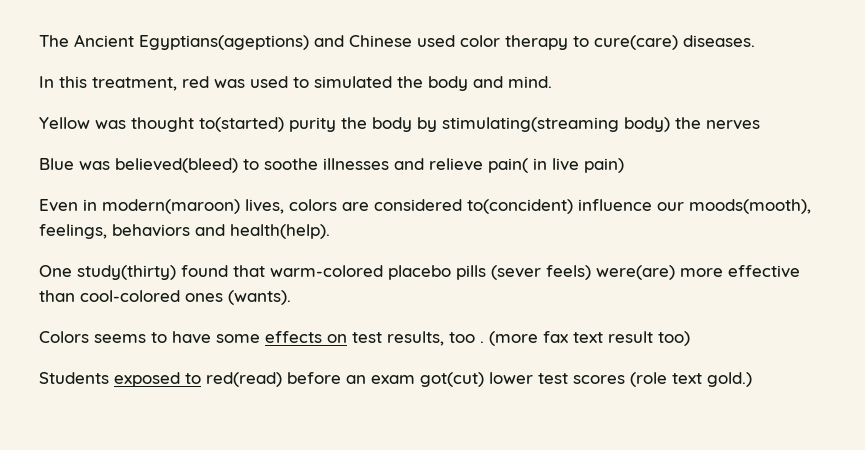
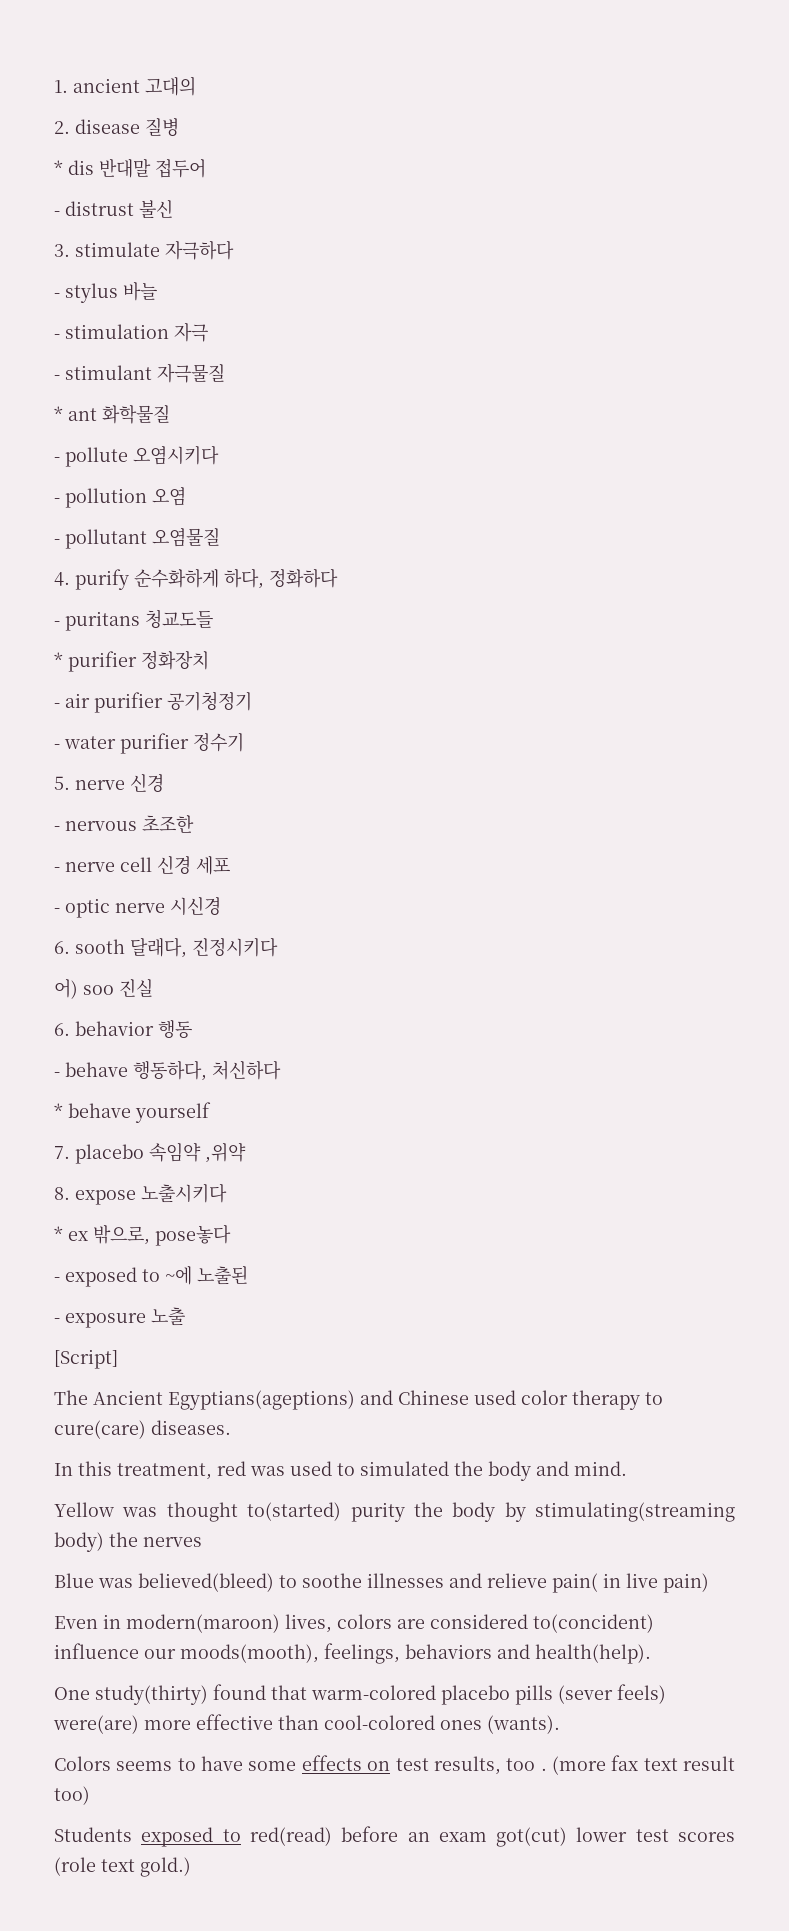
+ 1. ancient 고대의
+ 2. disease 질병
+ * dis 반대말 접두어
+ - distrust 불신
+ 3. stimulate 자극하다
+ - stylus 바늘
+ - stimulation 자극
+ - stimulant 자극물질
+ * ant 화학물질
+ - pollute 오염시키다
+ - pollution 오염
+ - pollutant 오염물질
+ 4. purify 순수화하게 하다, 정화하다
+ - puritans 청교도들
+ * purifier 정화장치
+ - air purifier 공기청정기
+ - water purifier 정수기
+ 5. nerve 신경
+ - nervous 초조한
+ - nerve cell 신경 세포
+ - optic nerve 시신경
+ 6. sooth 달래다, 진정시키다
+ 어) soo 진실
+ 6. behavior 행동
+ - behave 행동하다, 처신하다
+ * behave yourself
+ 7. placebo 속임약 ,위약
+ 8. expose 노출시키다
+ * ex 밖으로, pose놓다
+ - exposed to ~에 노출된
+ - exposure 노출
+ [Script]

